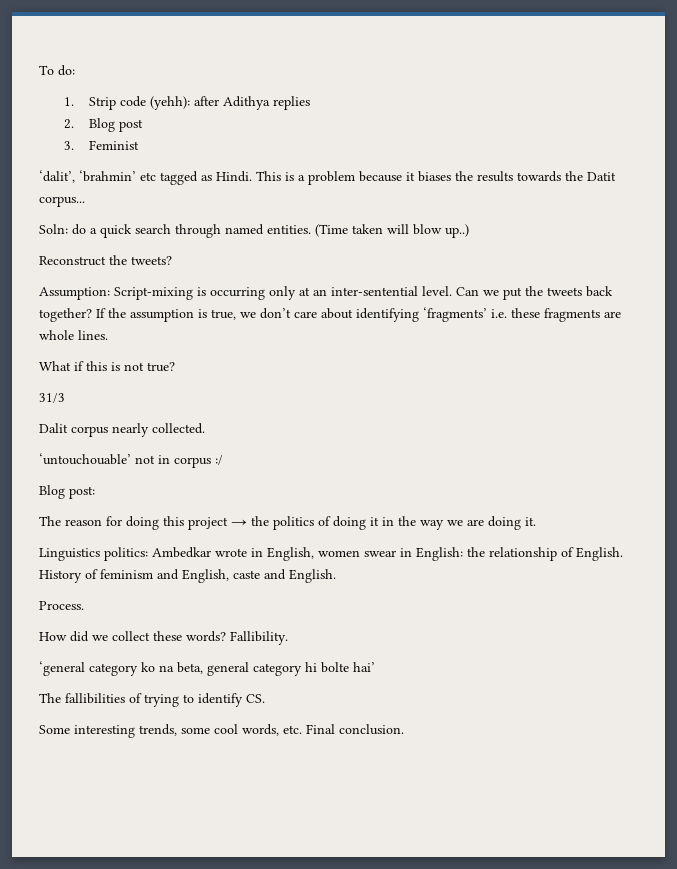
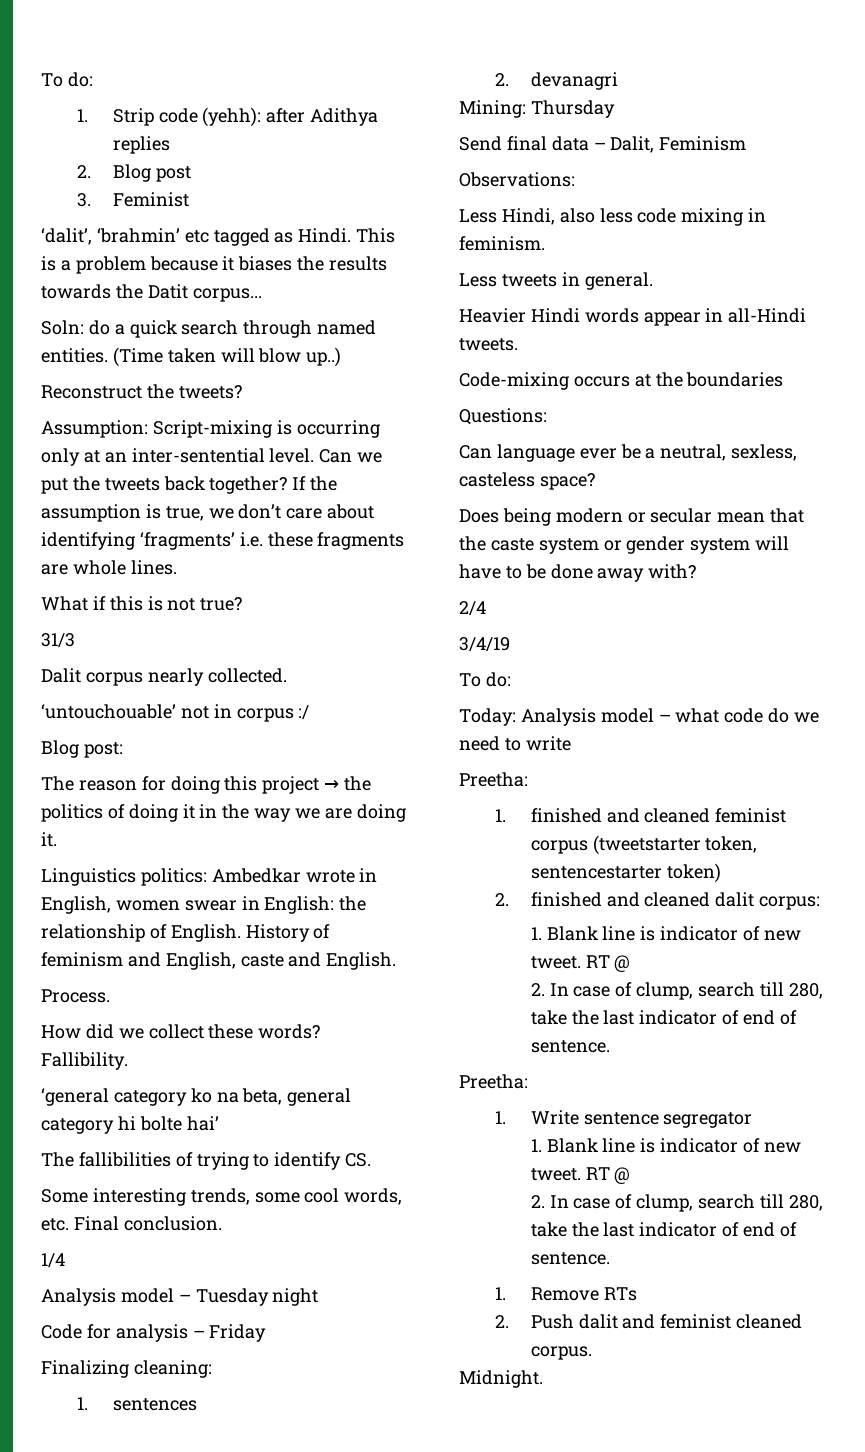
+ 1/4
+ Analysis model – Tuesday night
+ Code for analysis – Friday
+ Finalizing cleaning:
+ 1. sentences
+ 2. devanagri
+ Mining: Thursday
+ Send final data – Dalit, Feminism
+ Observations:
+ Less Hindi, also less code mixing in feminism.
+ Less tweets in general.
+ Heavier Hindi words appear in all-Hindi tweets.
+ Code-mixing occurs at the boundaries
+ Questions:
+ Can language ever be a neutral, sexless, casteless space?
+ Does being modern or secular mean that the caste system or gender system will have to be done away with?
+ 2/4
+ 3/4/19
+ To do:
+ Today: Analysis model – what code do we need to write
+ Preetha:
+ 1. finished and cleaned feminist corpus (tweetstarter token, sentencestarter token)
+ 2. finished and cleaned dalit corpus:
+ 1. Blank line is indicator of new tweet. RT @
+ 2. In case of clump, search till 280, take the last indicator of end of sentence.
+ Preetha:
+ 1. Write sentence segregator
+ 1. Blank line is indicator of new tweet. RT @
+ 2. In case of clump, search till 280, take the last indicator of end of sentence.
+ 1. Remove RTs
+ 2. Push dalit and feminist cleaned corpus.
+ Midnight.

